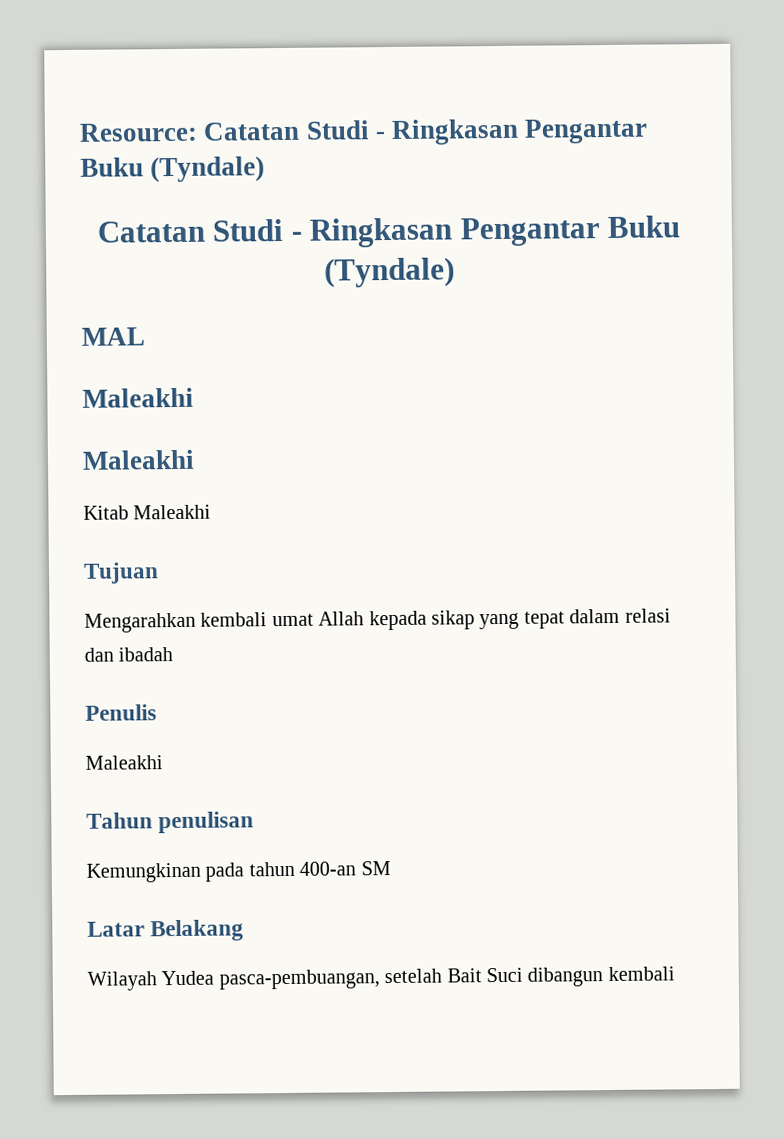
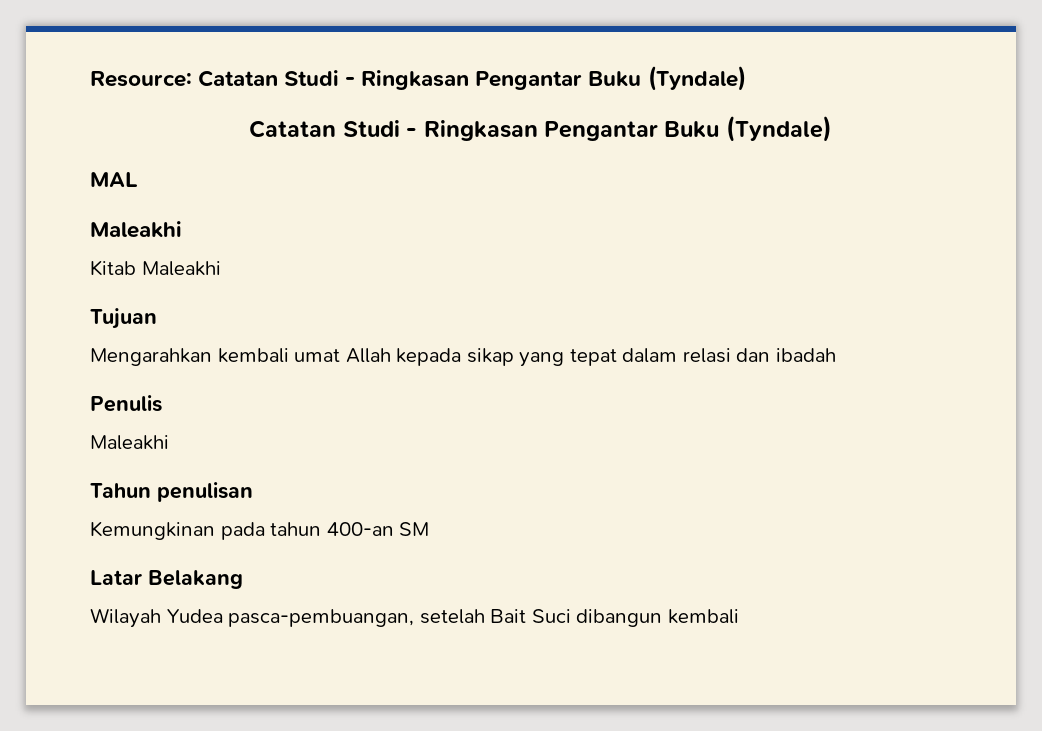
  MAL
- Maleakhi

